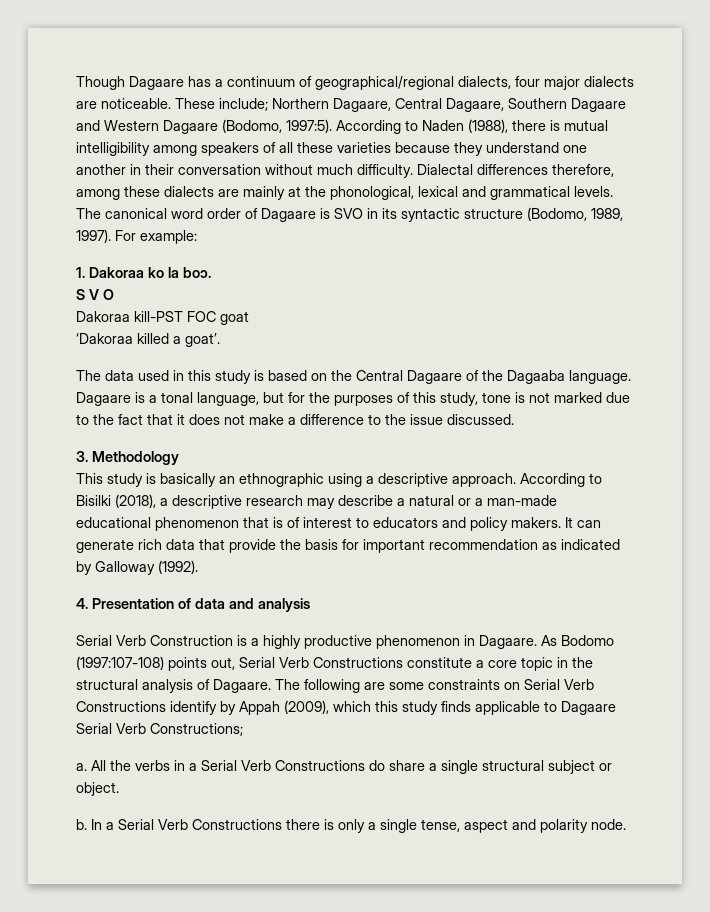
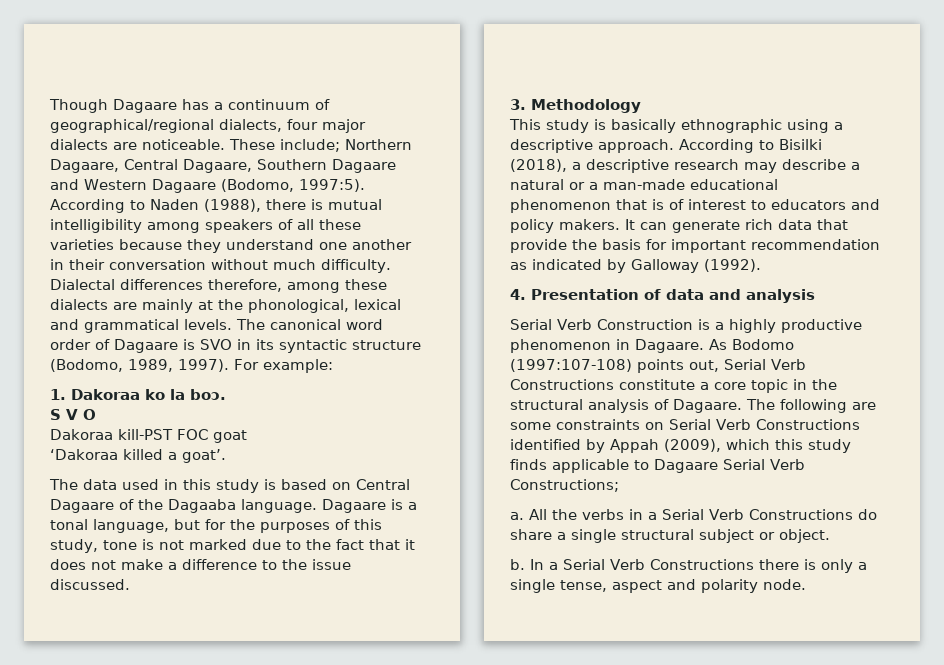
- The data used in this study is based on the Central Dagaare of the Dagaaba language.
+ The data used in this study is based on Central Dagaare of the Dagaaba language.
- This study is basically an ethnographic using a descriptive approach.
+ This study is basically ethnographic using a descriptive approach.
- The following are some constraints on Serial Verb Constructions identify by Appah (2009), which this study finds applicable to Dagaare Serial Verb Constructions;
+ The following are some constraints on Serial Verb Constructions identified by Appah (2009), which this study finds applicable to Dagaare Serial Verb Constructions;

